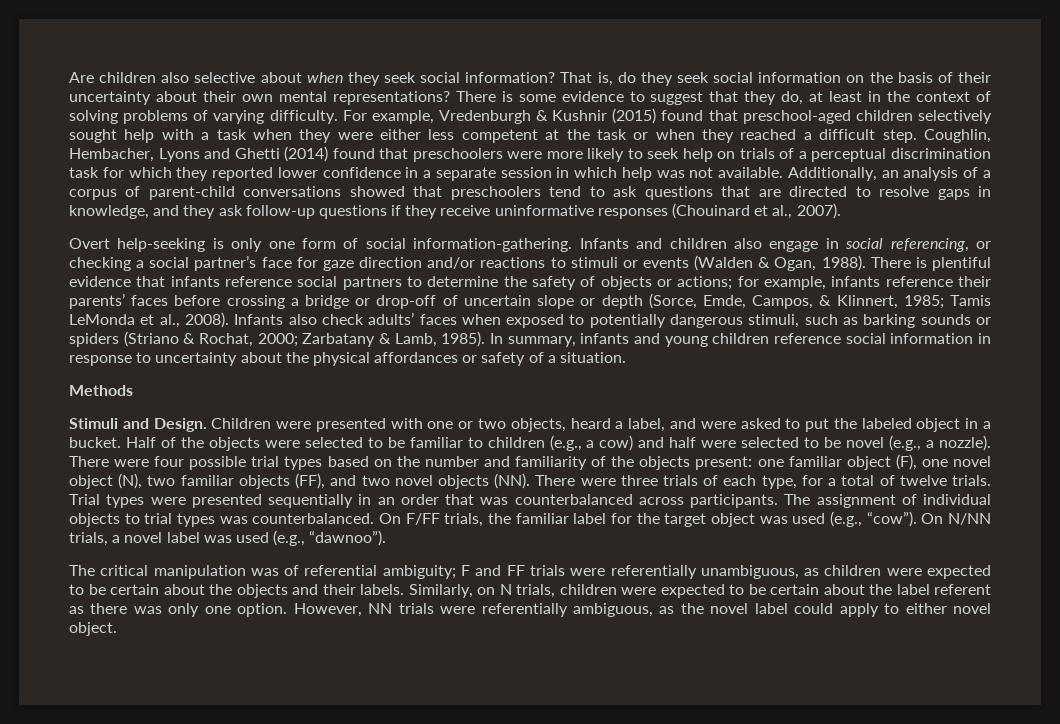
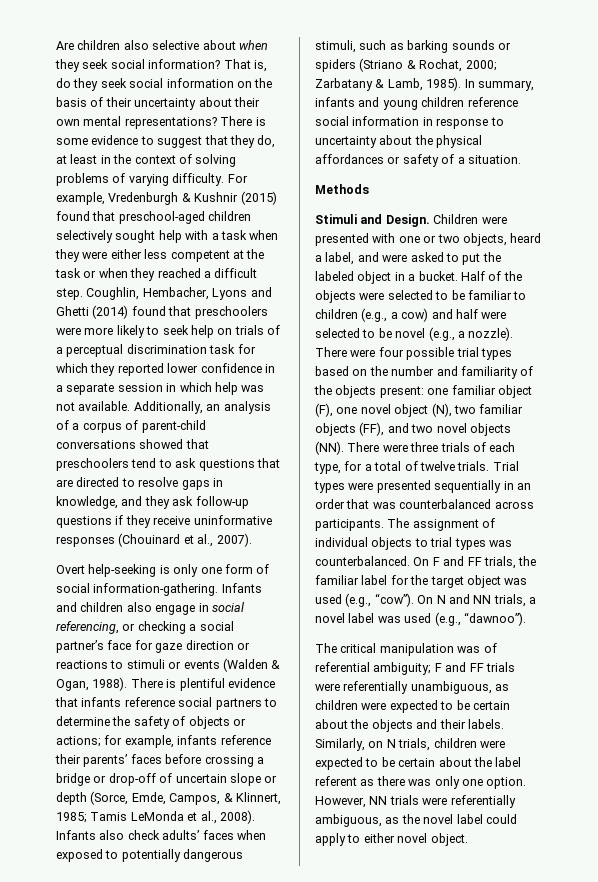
- Infants and children also engage in social referencing, or checking a social partner’s face for gaze direction and/or reactions to stimuli or events (Walden & Ogan, 1988).
+ Infants and children also engage in social referencing, or checking a social partner’s face for gaze direction or reactions to stimuli or events (Walden & Ogan, 1988).
- On F/FF trials, the familiar label for the target object was used (e.g., “cow”).
+ On F and FF trials, the familiar label for the target object was used (e.g., “cow”).
- On N/NN trials, a novel label was used (e.g., “dawnoo”).
+ On N and NN trials, a novel label was used (e.g., “dawnoo”).

